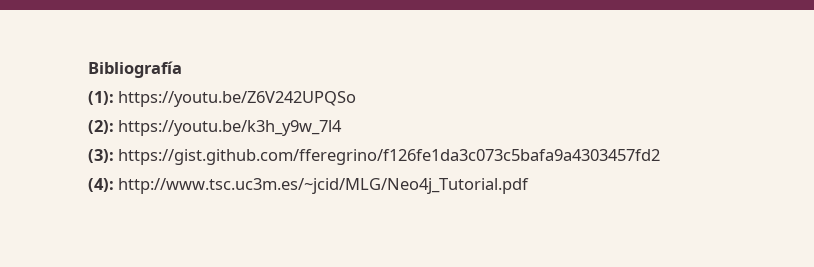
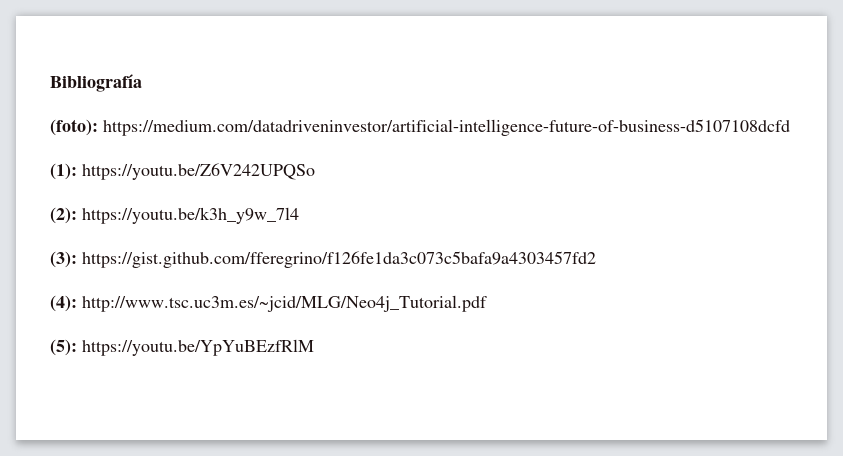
+ (foto): https://medium.com/datadriveninvestor/artificial-intelligence-future-of-business-d5107108dcfd
+ (5): https://youtu.be/YpYuBEzfRlM

